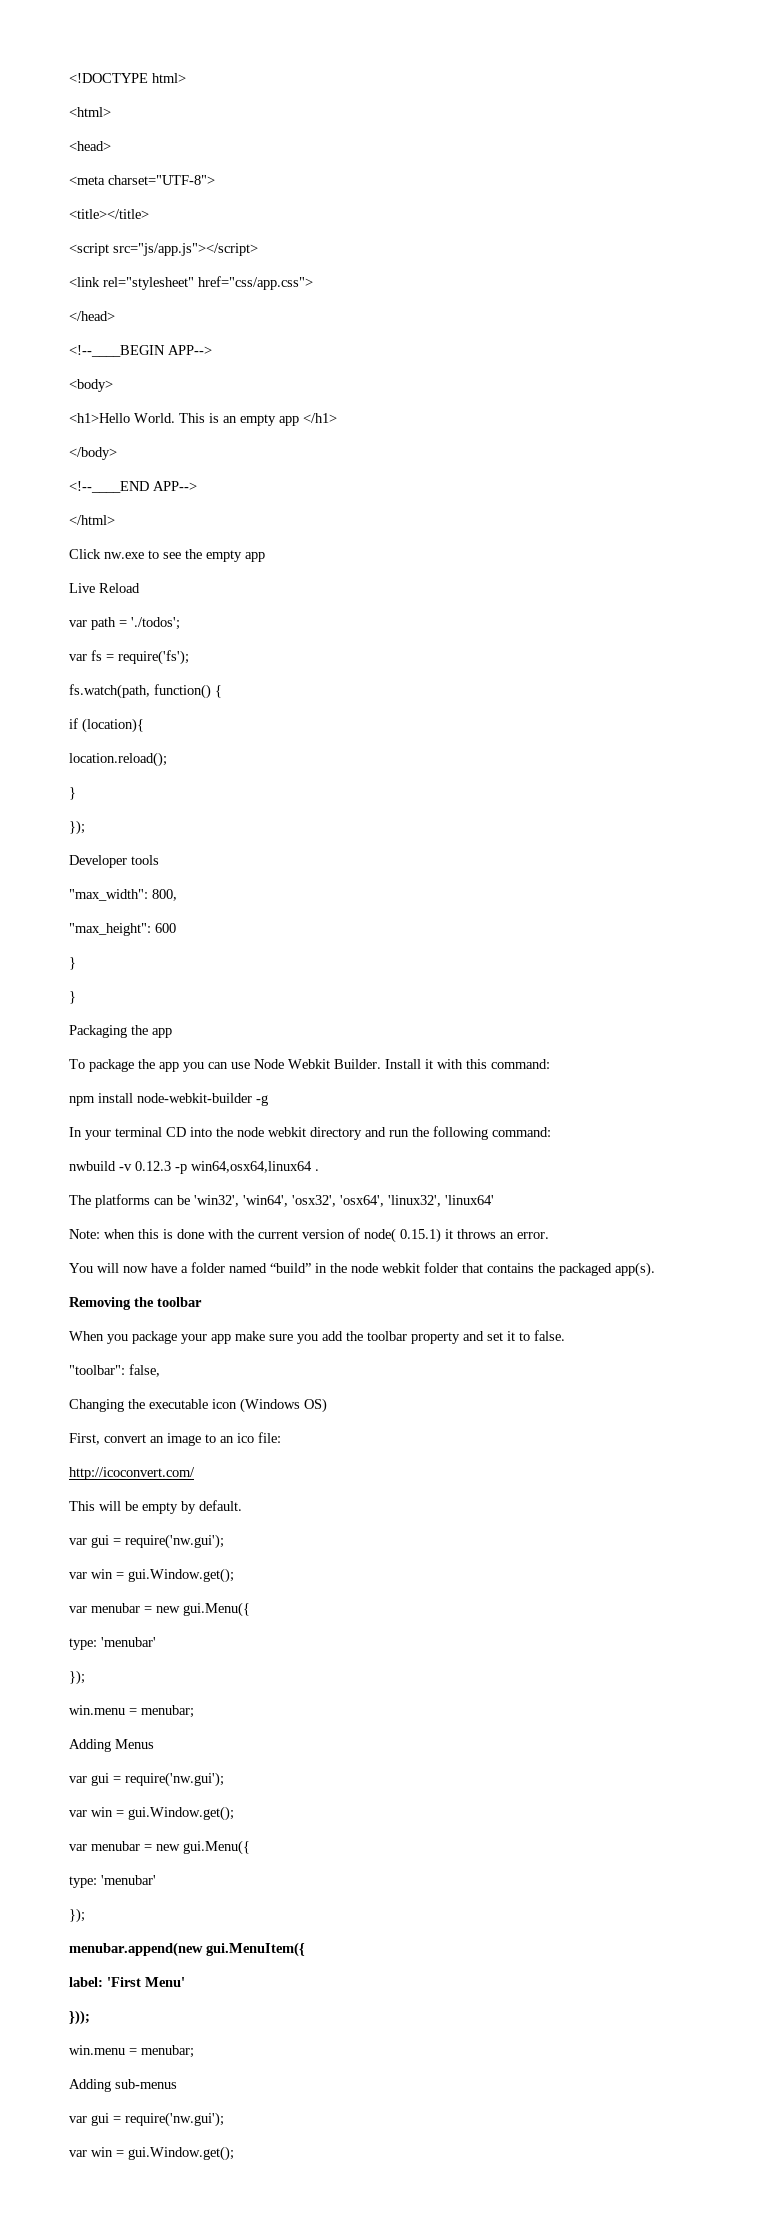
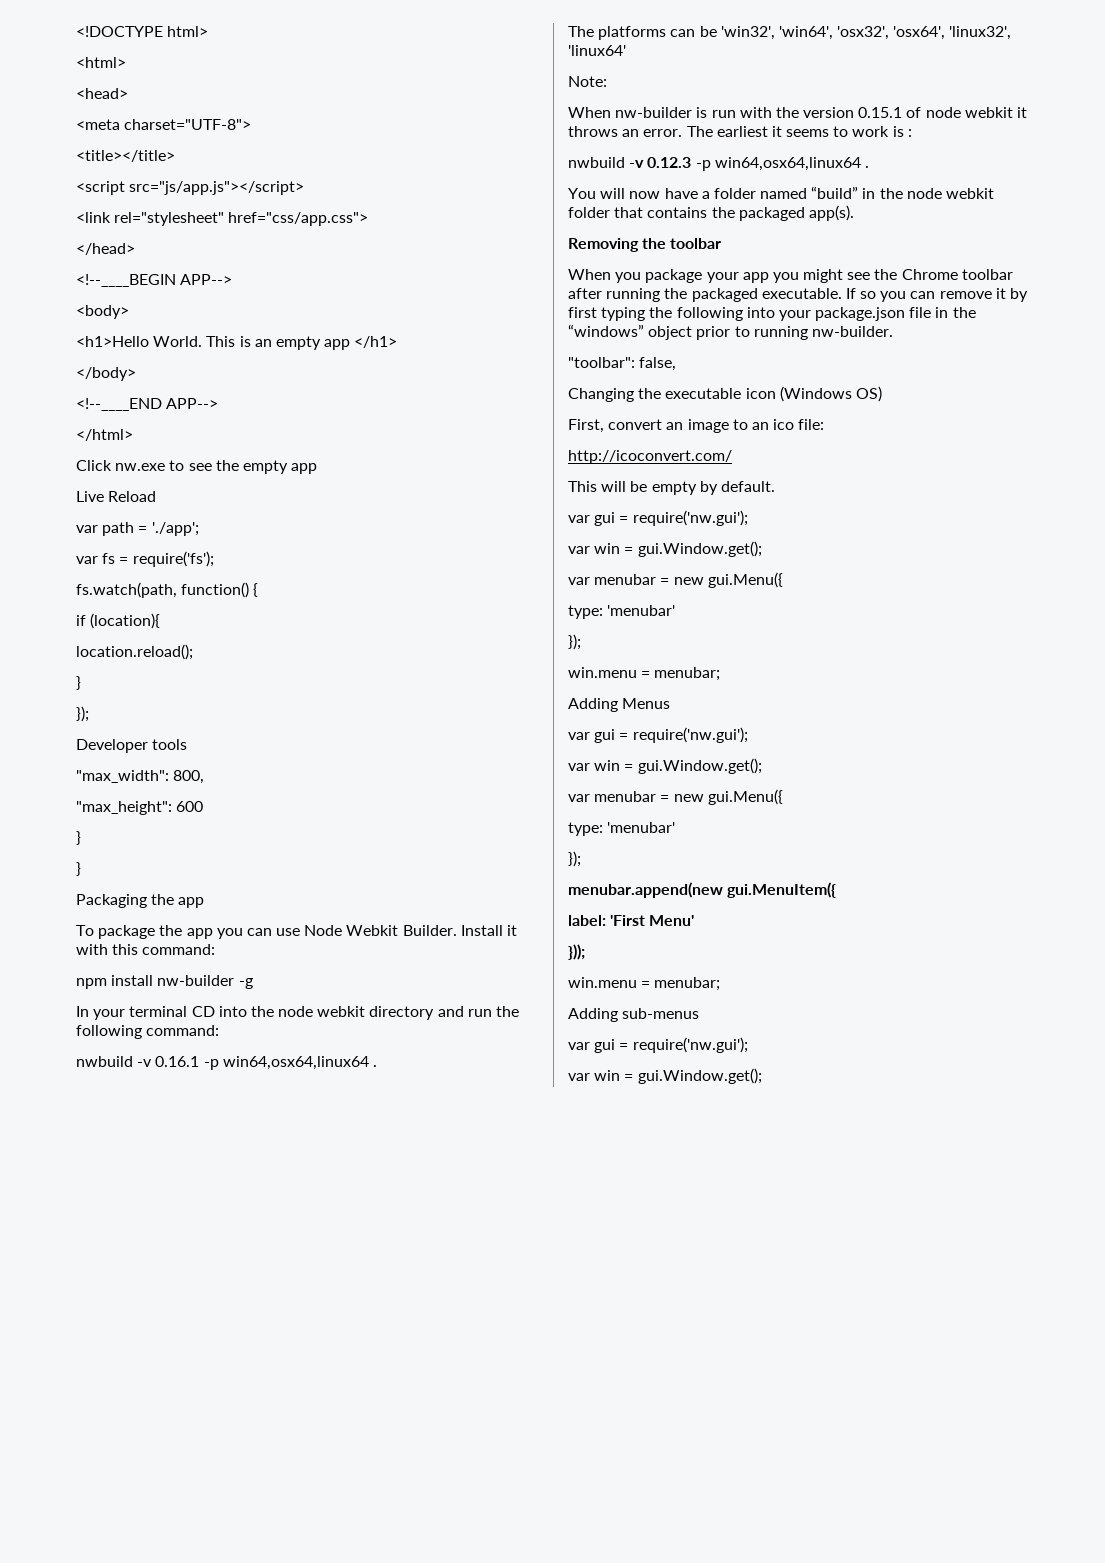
- var path = './todos';
+ var path = './app';
- npm install node-webkit-builder -g
+ npm install nw-builder -g
- nwbuild -v 0.12.3 -p win64,osx64,linux64 .
+ nwbuild -v 0.16.1 -p win64,osx64,linux64 .
- Note: when this is done with the current version of node( 0.15.1) it throws an error.
+ Note:
+ When nw-builder is run with the version 0.15.1 of node webkit it throws an error. The earliest it seems to work is :
+ nwbuild -v 0.12.3 -p win64,osx64,linux64 .
- When you package your app make sure you add the toolbar property and set it to false.
+ When you package your app you might see the Chrome toolbar after running the packaged executable. If so you can remove it by first typing the following into your package.json file in the “windows” object prior to running nw-builder.

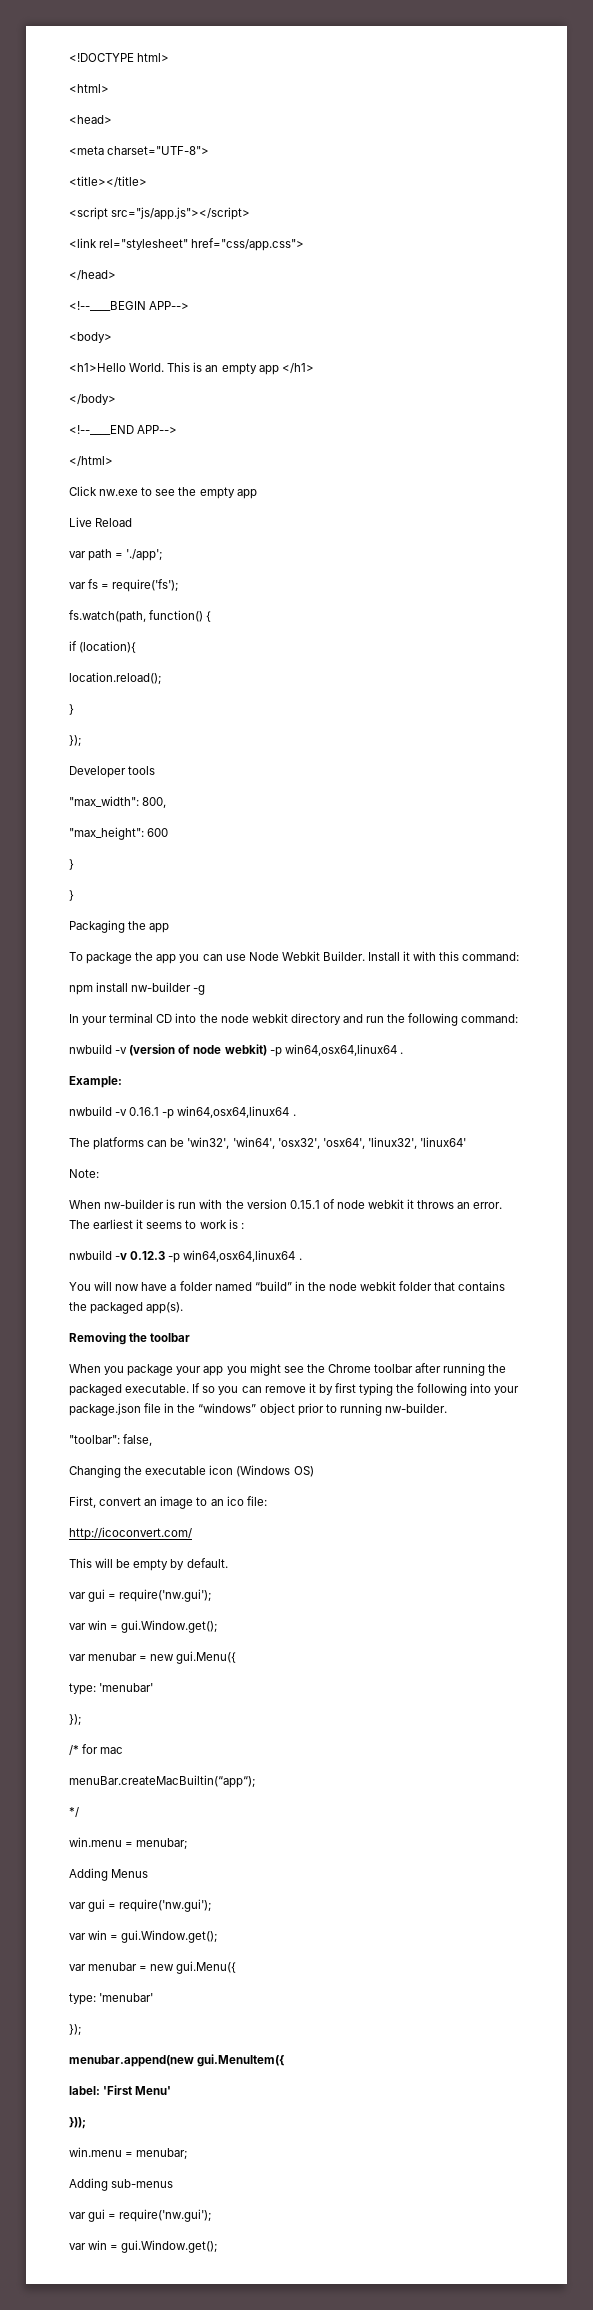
+ nwbuild -v (version of node webkit) -p win64,osx64,linux64 .
+ Example:
+ /* for mac
+ menuBar.createMacBuiltin(“app“);
+ */

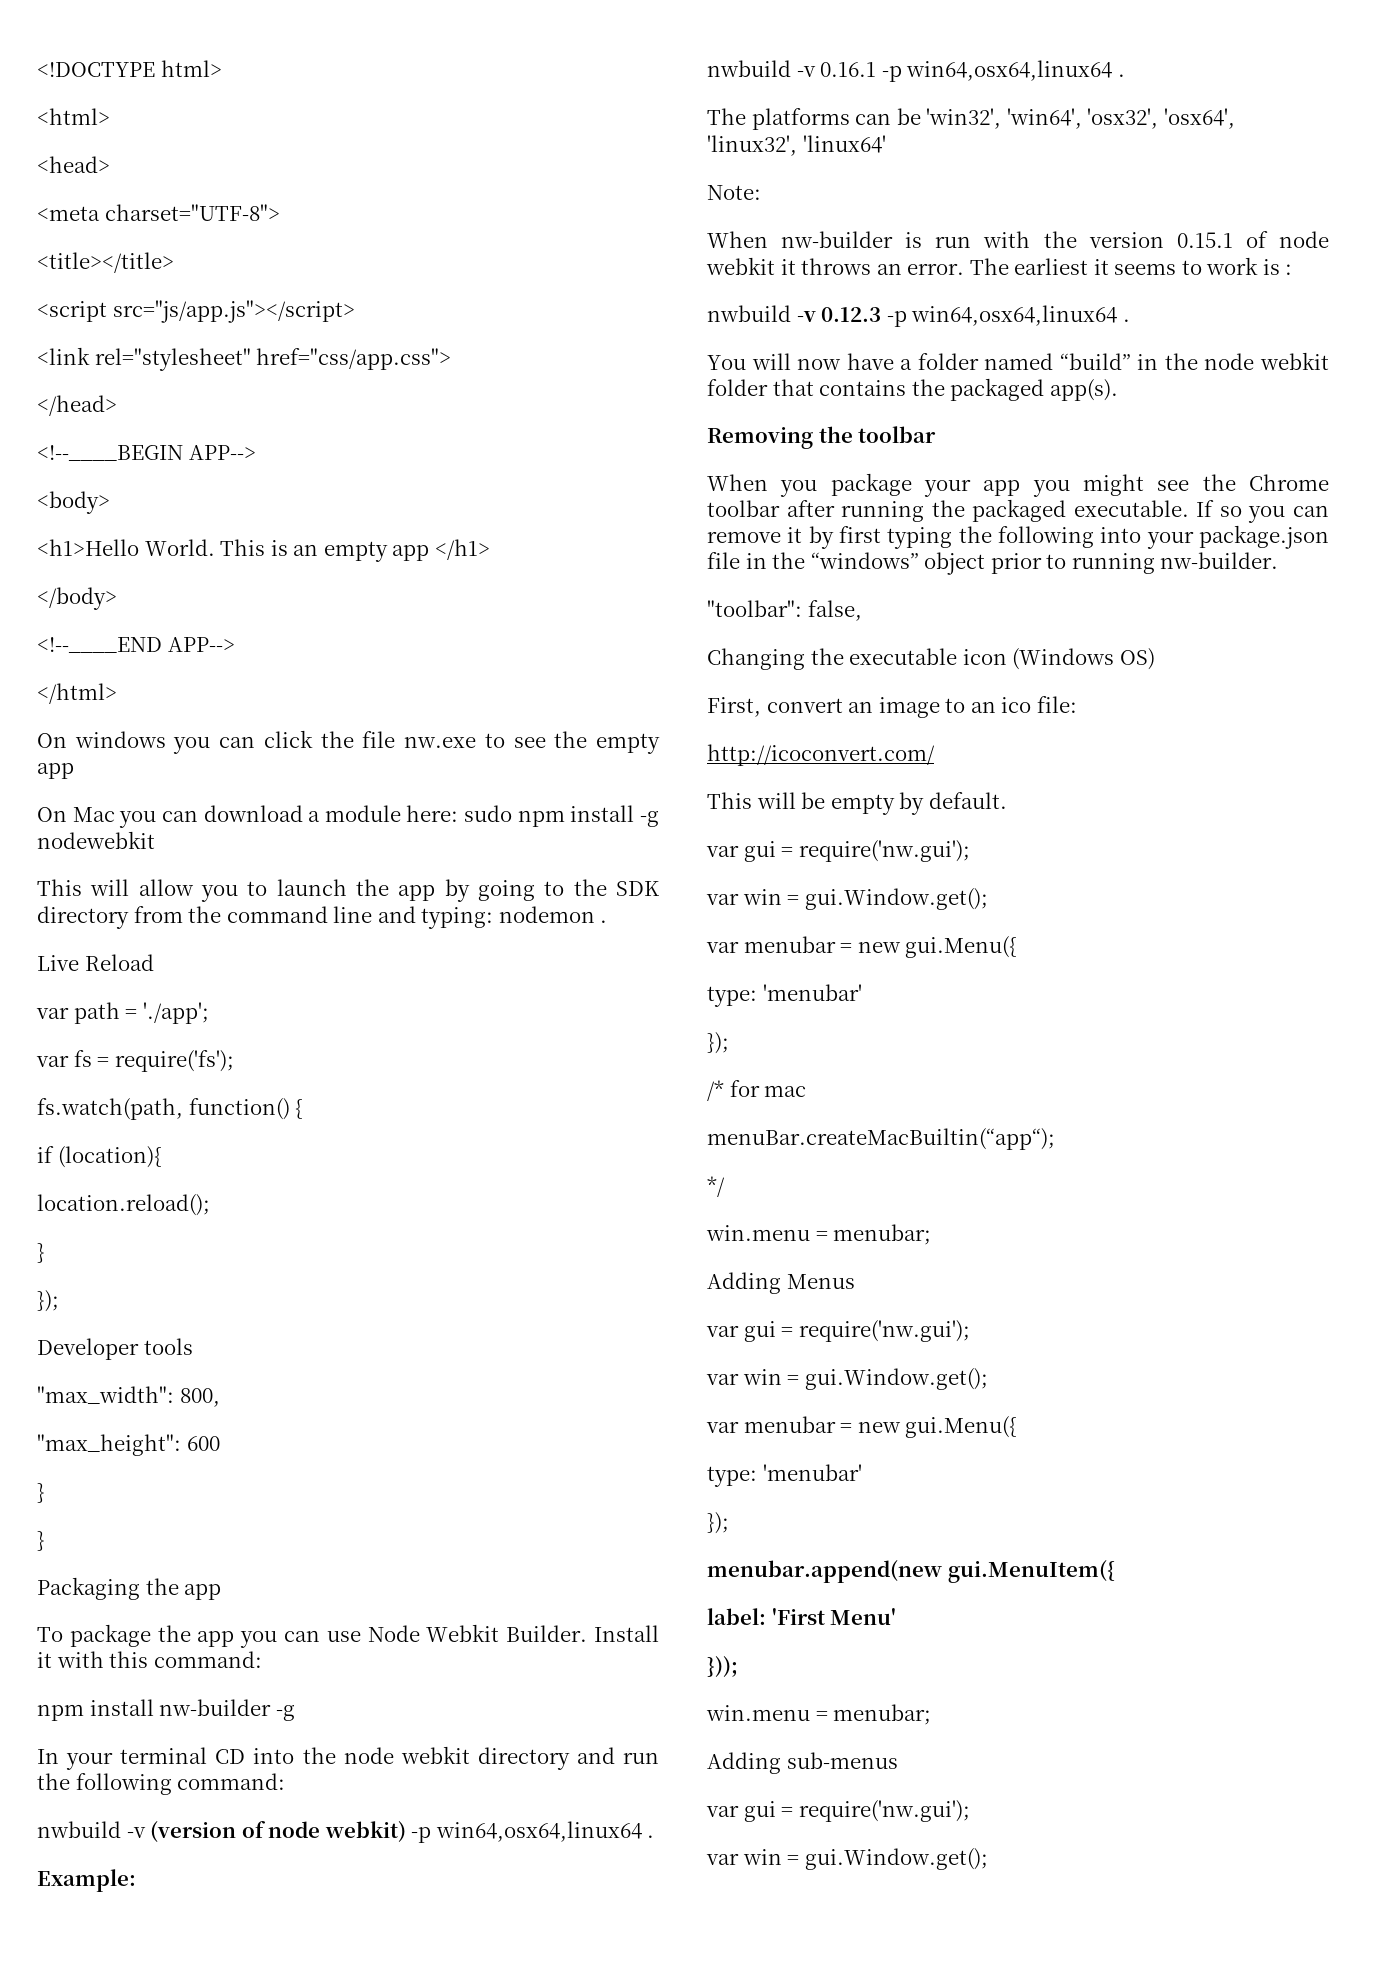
- Click nw.exe to see the empty app
+ On windows you can click the file nw.exe to see the empty app
+ On Mac you can download a module here: sudo npm install -g nodewebkit
+ This will allow you to launch the app by going to the SDK directory from the command line and typing: nodemon .

